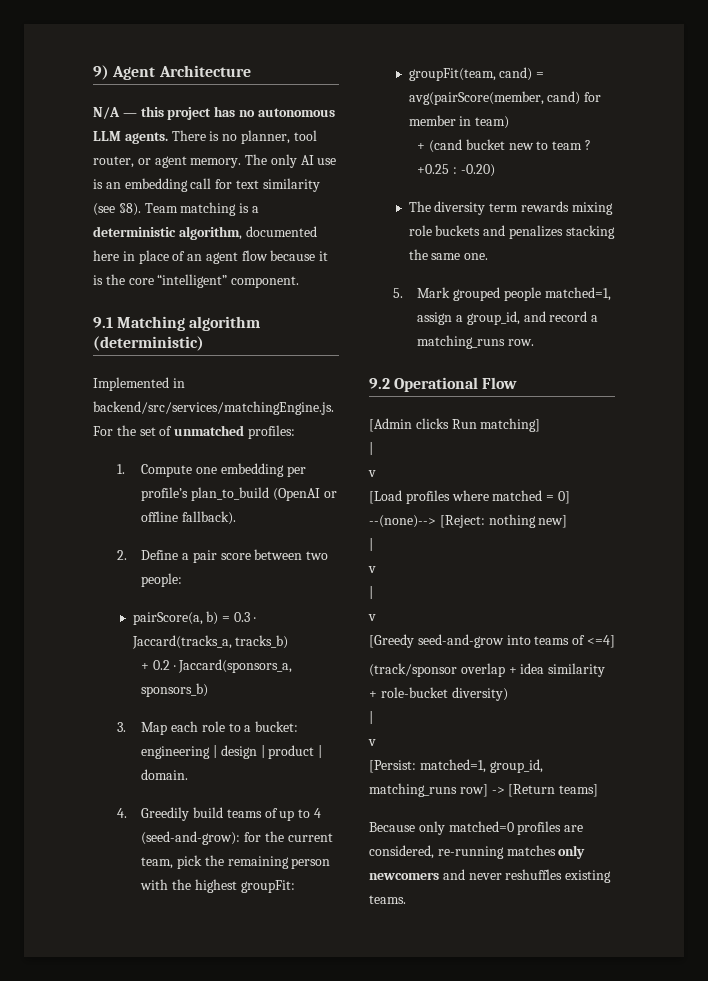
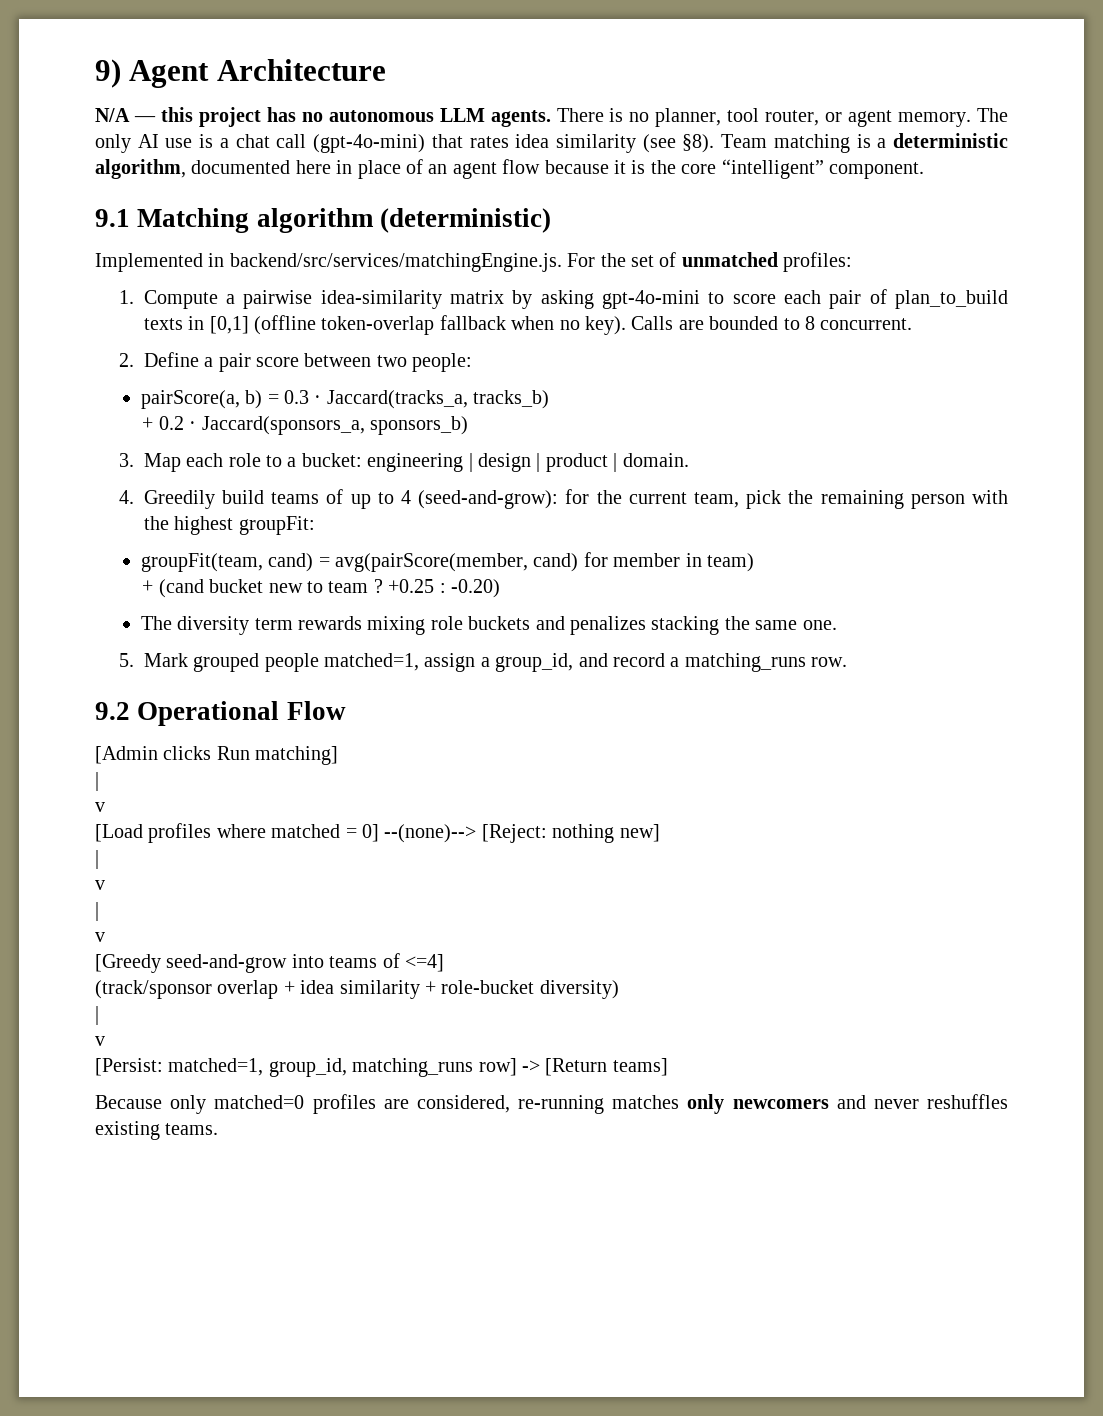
- The only AI use is an embedding call for text similarity (see §8).
+ The only AI use is a chat call (gpt-4o-mini) that rates idea similarity (see §8).
- 1. Compute one embedding per profile’s plan_to_build (OpenAI or offline fallback).
+ 1. Compute a pairwise idea-similarity matrix by asking gpt-4o-mini to score each pair of plan_to_build texts in [0,1] (offline token-overlap fallback when no key). Calls are bounded to 8 concurrent.

